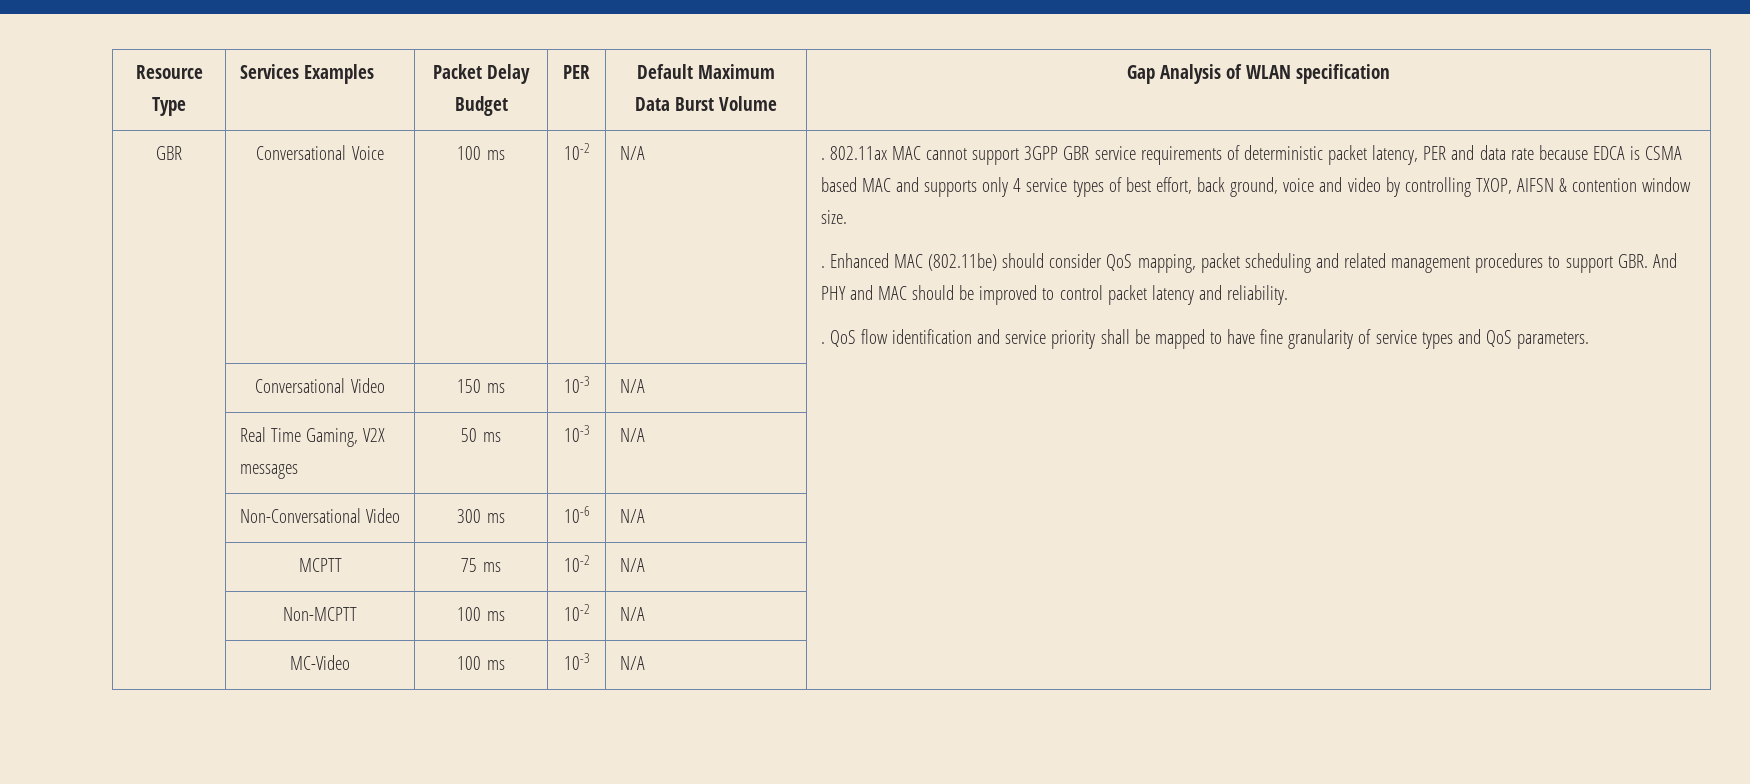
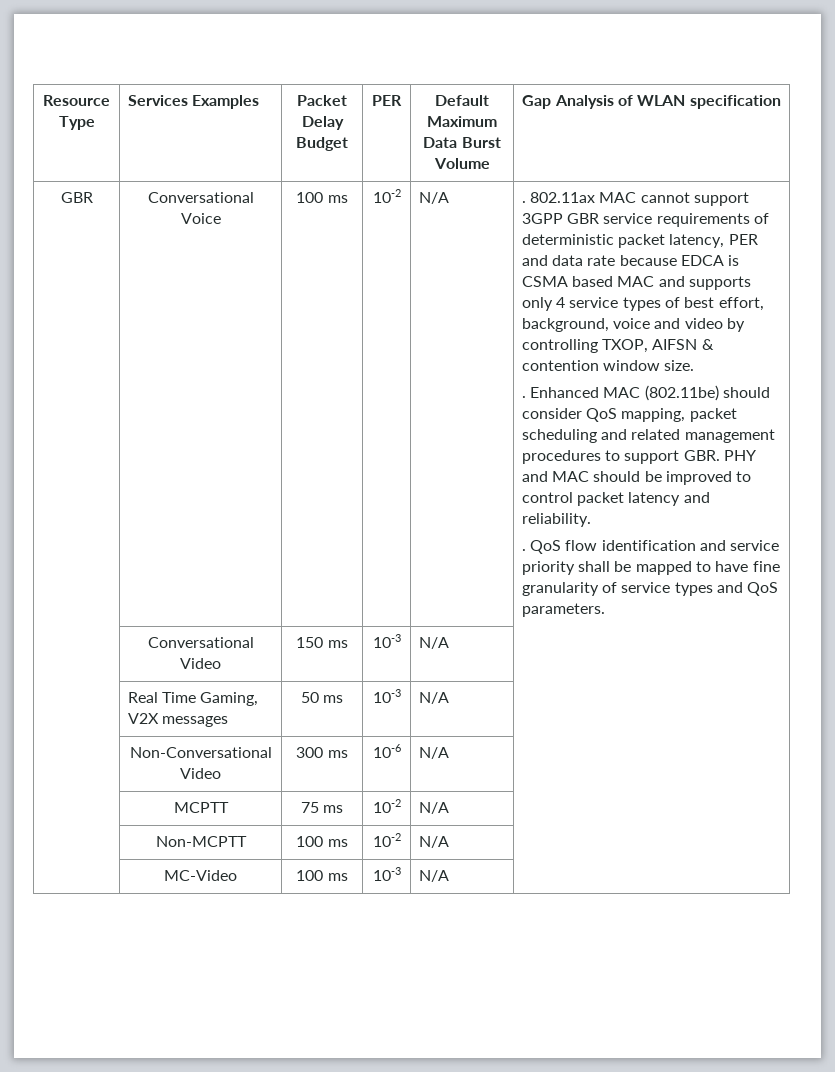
- 802.11ax MAC cannot support 3GPP GBR service requirements of deterministic packet latency, PER and data rate because EDCA is CSMA based MAC and supports only 4 service types of best effort, back ground, voice and video by controlling TXOP, AIFSN & contention window size.
+ 802.11ax MAC cannot support 3GPP GBR service requirements of deterministic packet latency, PER and data rate because EDCA is CSMA based MAC and supports only 4 service types of best effort, background, voice and video by controlling TXOP, AIFSN & contention window size.
- Enhanced MAC (802.11be) should consider QoS mapping, packet scheduling and related management procedures to support GBR. And PHY and MAC should be improved to control packet latency and reliability.
+ Enhanced MAC (802.11be) should consider QoS mapping, packet scheduling and related management procedures to support GBR. PHY and MAC should be improved to control packet latency and reliability.

